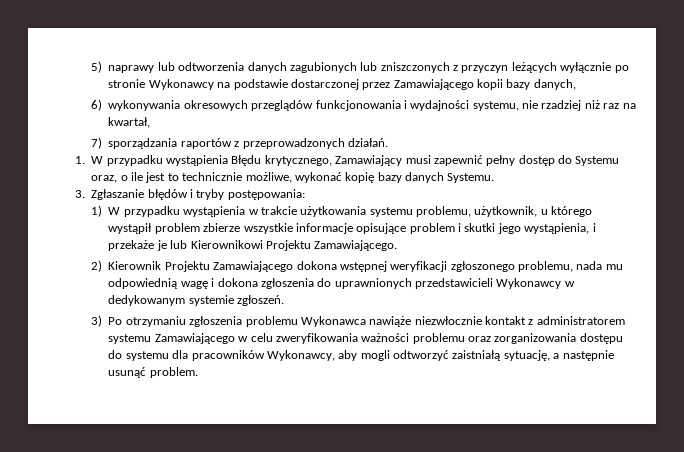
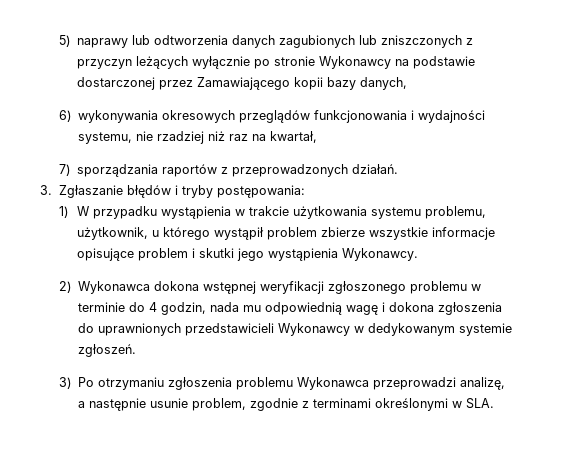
- 1. W przypadku wystąpienia Błędu krytycznego, Zamawiający musi zapewnić pełny dostęp do Systemu oraz, o ile jest to technicznie możliwe, wykonać kopię bazy danych Systemu.
- 1) W przypadku wystąpienia w trakcie użytkowania systemu problemu, użytkownik, u którego wystąpił problem zbierze wszystkie informacje opisujące problem i skutki jego wystąpienia, i przekaże je lub Kierownikowi Projektu Zamawiającego.
- 2) Kierownik Projektu Zamawiającego dokona wstępnej weryfikacji zgłoszonego problemu, nada mu odpowiednią wagę i dokona zgłoszenia do uprawnionych przedstawicieli Wykonawcy w dedykowanym systemie zgłoszeń.
+ 1) W przypadku wystąpienia w trakcie użytkowania systemu problemu, użytkownik, u którego wystąpił problem zbierze wszystkie informacje opisujące problem i skutki jego wystąpienia Wykonawcy.
+ 2) Wykonawca dokona wstępnej weryfikacji zgłoszonego problemu w terminie do 4 godzin, nada mu odpowiednią wagę i dokona zgłoszenia do uprawnionych przedstawicieli Wykonawcy w dedykowanym systemie zgłoszeń.
- 3) Po otrzymaniu zgłoszenia problemu Wykonawca nawiąże niezwłocznie kontakt z administratorem systemu Zamawiającego w celu zweryfikowania ważności problemu oraz zorganizowania dostępu do systemu dla pracowników Wykonawcy, aby mogli odtworzyć zaistniałą sytuację, a następnie usunąć problem.
+ 3) Po otrzymaniu zgłoszenia problemu Wykonawca przeprowadzi analizę, a następnie usunie problem, zgodnie z terminami określonymi w SLA.

